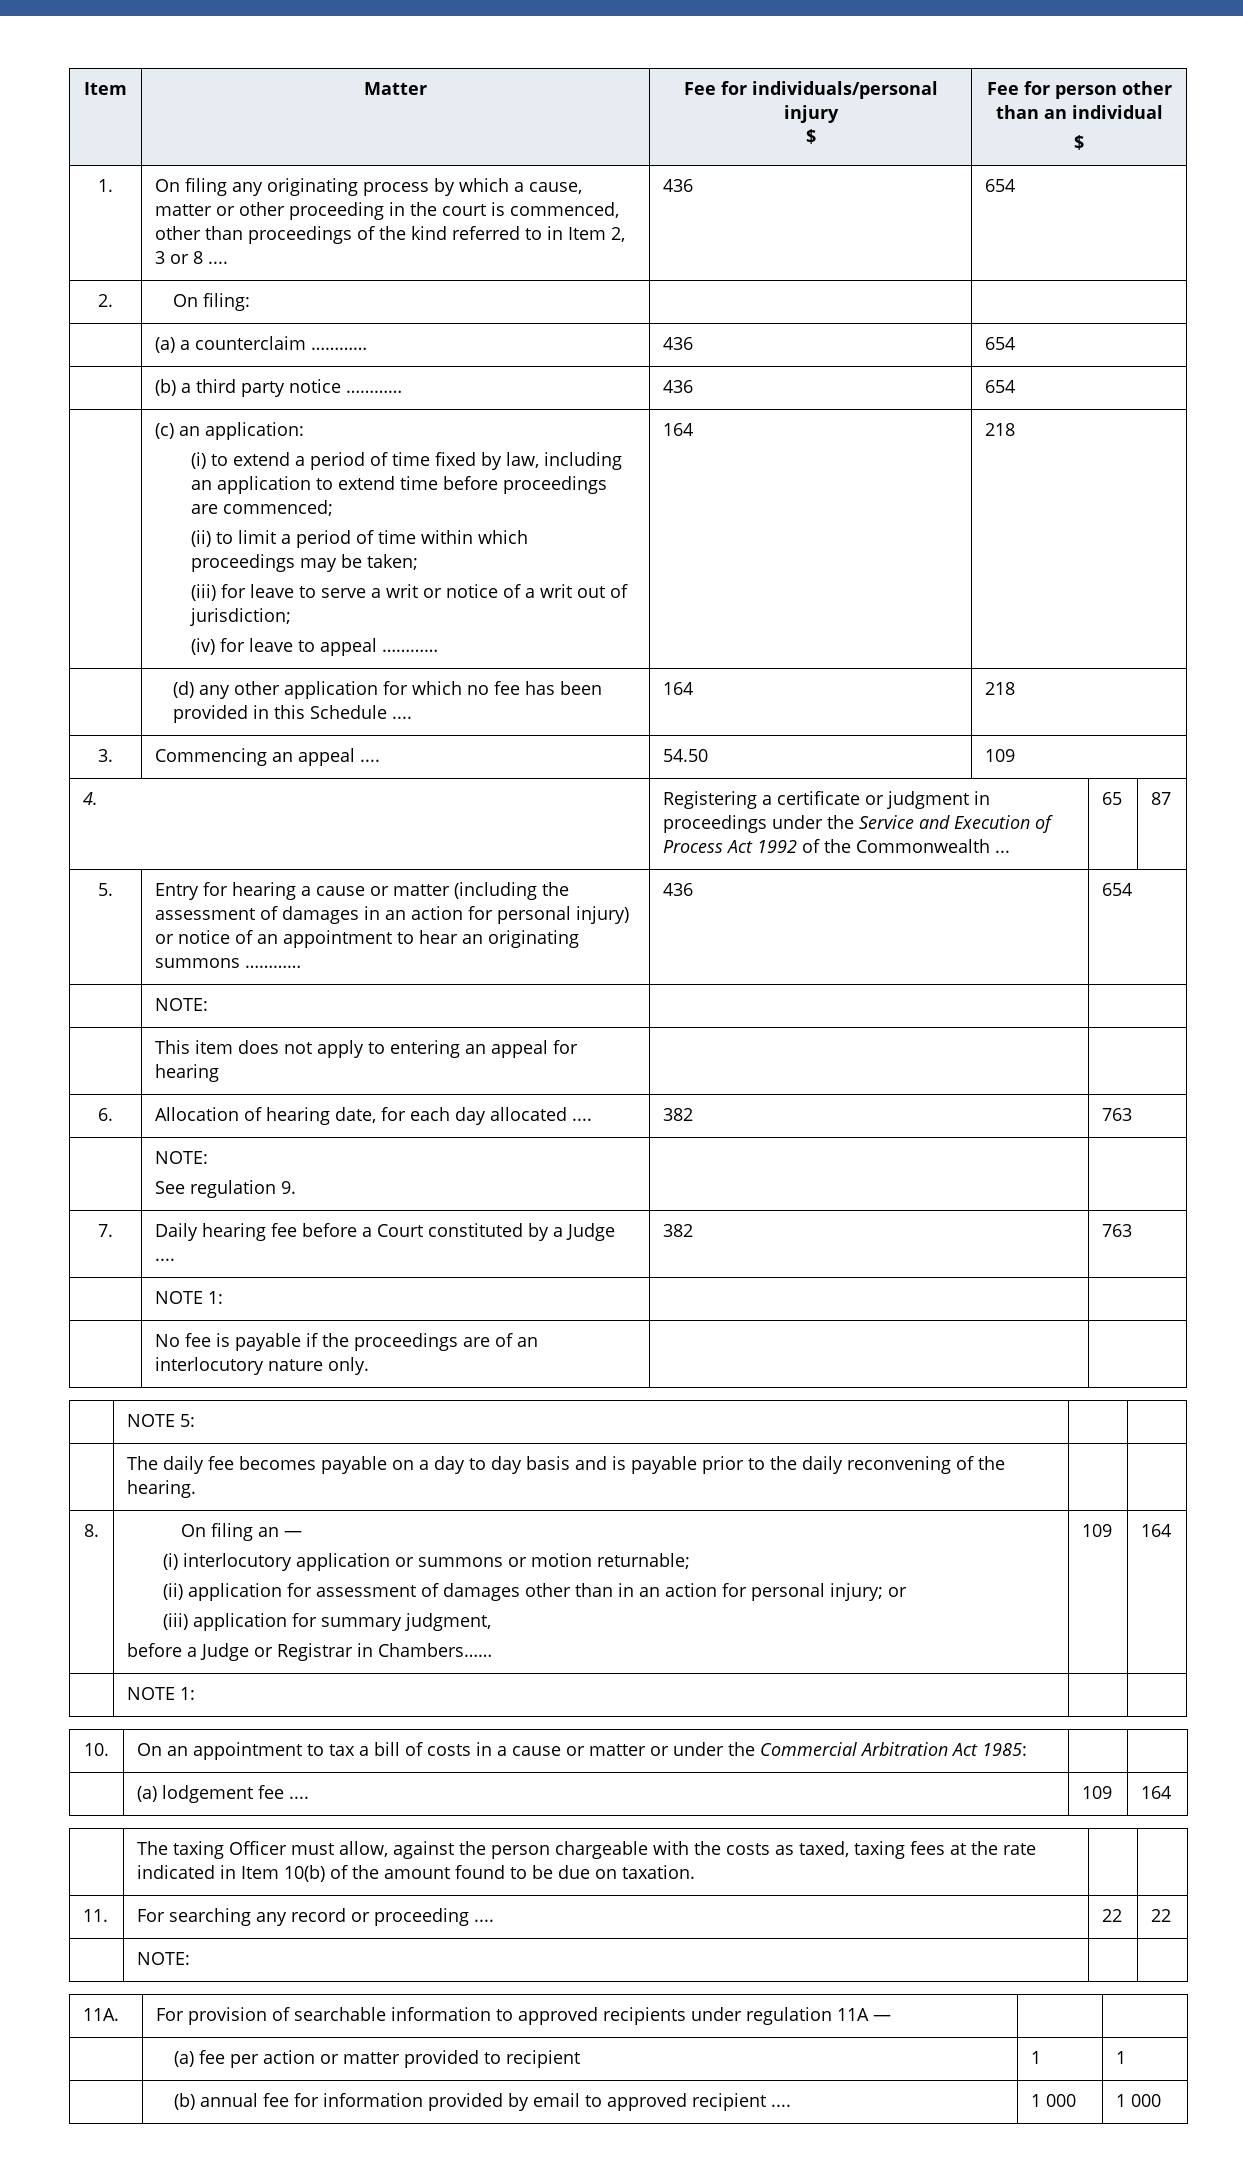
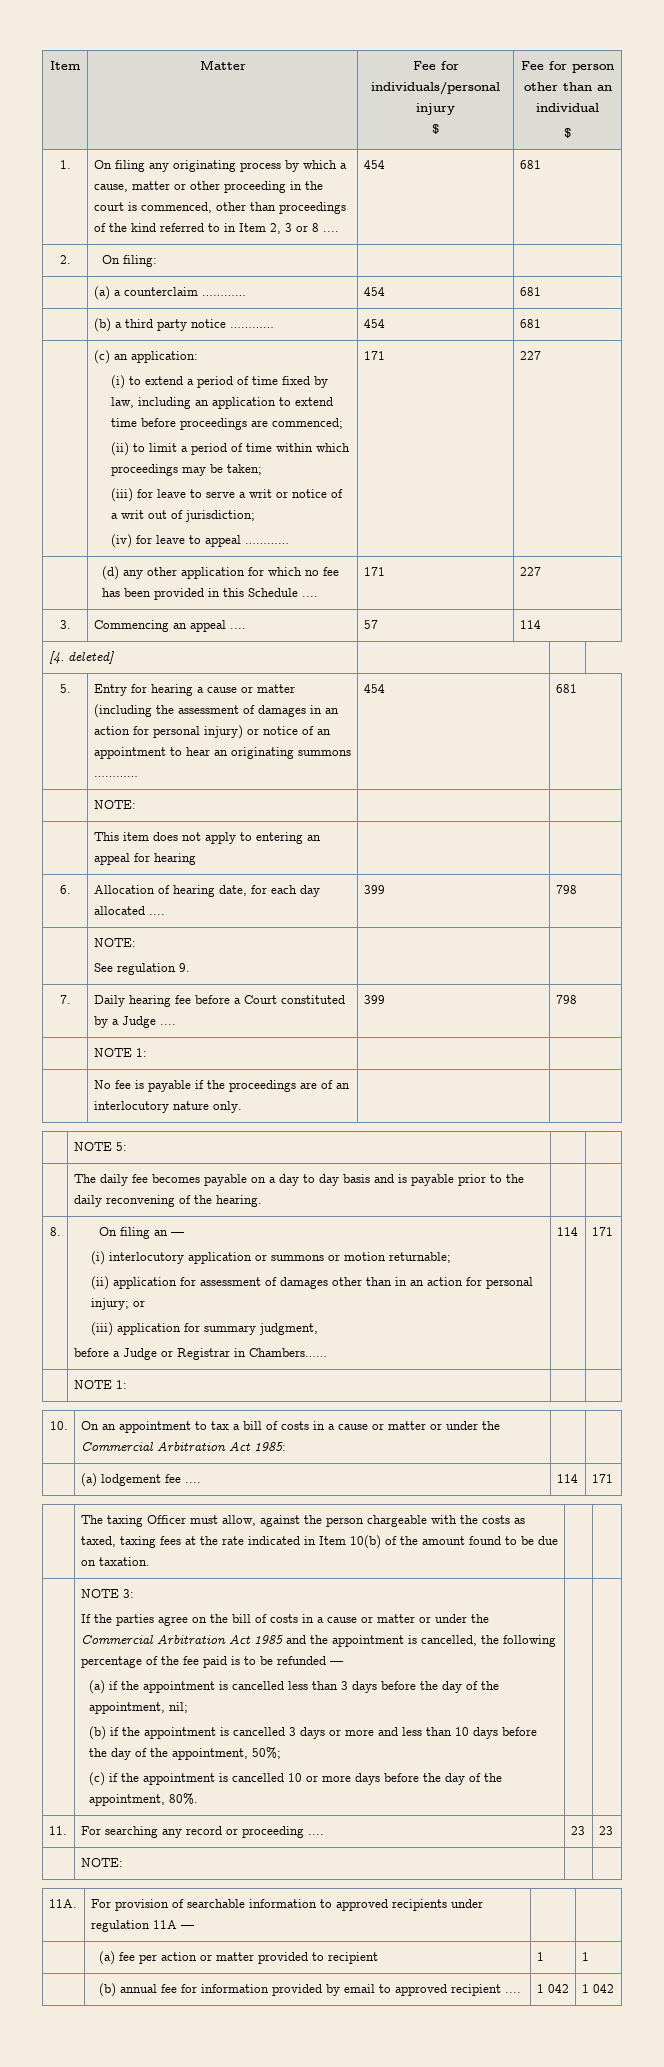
- 1. | On filing any originating process by which a cause, matter or other proceeding in the court is commenced, other than proceedings of the kind referred to in Item 2, 3 or 8 .... | 436 | 654
+ 1. | On filing any originating process by which a cause, matter or other proceeding in the court is commenced, other than proceedings of the kind referred to in Item 2, 3 or 8 .... | 454 | 681
- | (a) a counterclaim ………… | 436 | 654
+ | (a) a counterclaim ………… | 454 | 681
- | (b) a third party notice ………… | 436 | 654
+ | (b) a third party notice ………… | 454 | 681
- (iv) for leave to appeal ………… | 164 | 218
+ (iv) for leave to appeal ………… | 171 | 227
- | (d) any other application for which no fee has been provided in this Schedule .... | 164 | 218
+ | (d) any other application for which no fee has been provided in this Schedule .... | 171 | 227
- 3. | Commencing an appeal .... | 54.50 | 109
- 4. | Registering a certificate or judgment in proceedings under the Service and Execution of Process Act 1992 of the Commonwealth ... | 65 | 87
+ 3. | Commencing an appeal .... | 57 | 114
+ [4. deleted] | |
- 5. | Entry for hearing a cause or matter (including the assessment of damages in an action for personal injury) or notice of an appointment to hear an originating summons ………… | 436 | 654
+ 5. | Entry for hearing a cause or matter (including the assessment of damages in an action for personal injury) or notice of an appointment to hear an originating summons ………… | 454 | 681
- 6. | Allocation of hearing date, for each day allocated .... | 382 | 763
+ 6. | Allocation of hearing date, for each day allocated .... | 399 | 798
- 7. | Daily hearing fee before a Court constituted by a Judge .... | 382 | 763
+ 7. | Daily hearing fee before a Court constituted by a Judge .... | 399 | 798
- before a Judge or Registrar in Chambers…… | 109 | 164
+ before a Judge or Registrar in Chambers…… | 114 | 171
- | (a) lodgement fee .... | 109 | 164
+ | (a) lodgement fee .... | 114 | 171
+ NOTE 3:
+ If the parties agree on the bill of costs in a cause or matter or under the Commercial Arbitration Act 1985 and the appointment is cancelled, the following percentage of the fee paid is to be refunded —
+ (a) if the appointment is cancelled less than 3 days before the day of the appointment, nil;
+ (b) if the appointment is cancelled 3 days or more and less than 10 days before the day of the appointment, 50%;
+ (c) if the appointment is cancelled 10 or more days before the day of the appointment, 80%.
- 11. | For searching any record or proceeding .... | 22 | 22
+ 11. | For searching any record or proceeding .... | 23 | 23
- | (b) annual fee for information provided by email to approved recipient .... | 1 000 | 1 000
+ | (b) annual fee for information provided by email to approved recipient .... | 1 042 | 1 042

